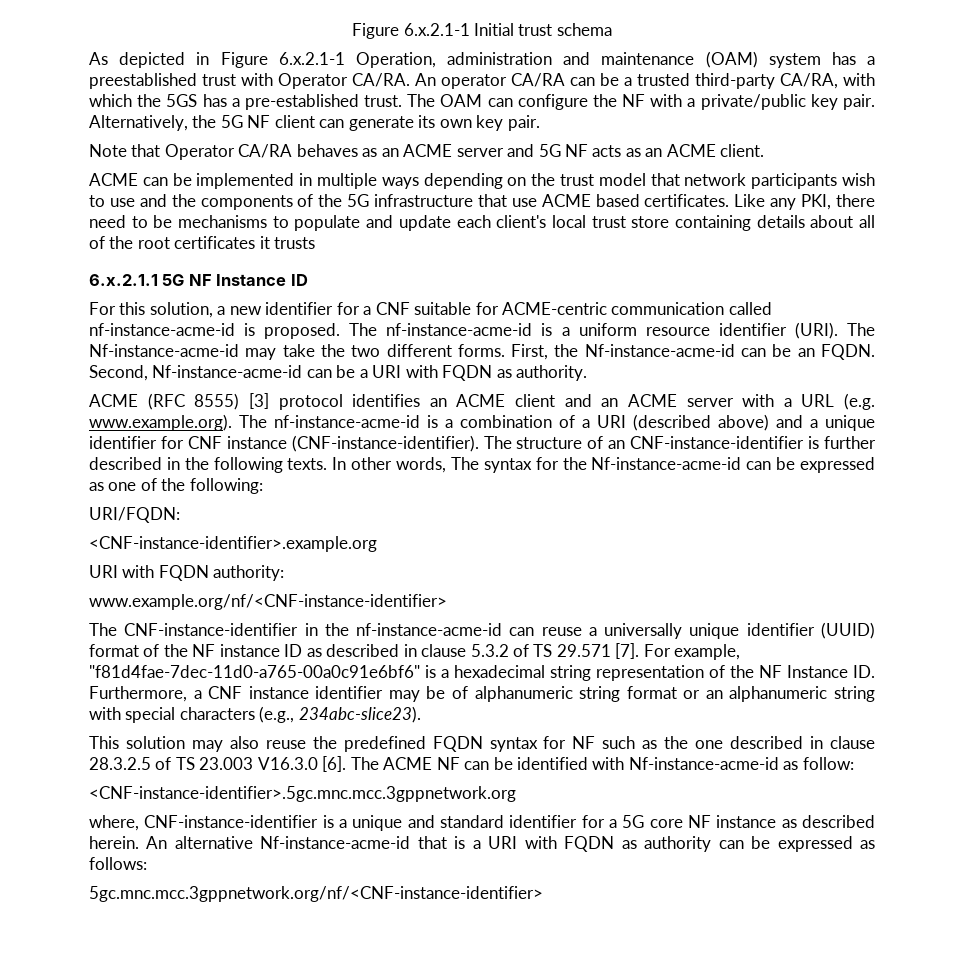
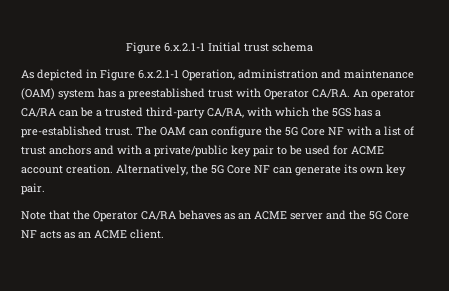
- The OAM can configure the NF with a private/public key pair.
+ The OAM can configure the 5G Core NF with a list of trust anchors and with a private/public key pair to be used for ACME account creation.
- Alternatively, the 5G NF client can generate its own key pair.
+ Alternatively, the 5G Core NF can generate its own key pair.
- Note that Operator CA/RA behaves as an ACME server and 5G NF acts as an ACME client.
+ Note that the Operator CA/RA behaves as an ACME server and the 5G Core NF acts as an ACME client.
- ACME can be implemented in multiple ways depending on the trust model that network participants wish to use and the components of the 5G infrastructure that use ACME based certificates. Like any PKI, there need to be mechanisms to populate and update each client's local trust store containing details about all of the root certificates it trusts
- 6.x.2.1.1 5G NF Instance ID
- For this solution, a new identifier for a CNF suitable for ACME-centric communication called nf-instance-acme-id is proposed. The nf-instance-acme-id is a uniform resource identifier (URI). The Nf-instance-acme-id may take the two different forms. First, the Nf-instance-acme-id can be an FQDN. Second, Nf-instance-acme-id can be a URI with FQDN as authority.
- ACME (RFC 8555) [3] protocol identifies an ACME client and an ACME server with a URL (e.g. www.example.org). The nf-instance-acme-id is a combination of a URI (described above) and a unique identifier for CNF instance (CNF-instance-identifier). The structure of an CNF-instance-identifier is further described in the following texts. In other words, The syntax for the Nf-instance-acme-id can be expressed as one of the following:
- URI/FQDN:
- <CNF-instance-identifier>.example.org
- URI with FQDN authority:
- www.example.org/nf/<CNF-instance-identifier>
- The CNF-instance-identifier in the nf-instance-acme-id can reuse a universally unique identifier (UUID) format of the NF instance ID as described in clause 5.3.2 of TS 29.571 [7]. For example, "f81d4fae-7dec-11d0-a765-00a0c91e6bf6" is a hexadecimal string representation of the NF Instance ID. Furthermore, a CNF instance identifier may be of alphanumeric string format or an alphanumeric string with special characters (e.g., 234abc-slice23).
- This solution may also reuse the predefined FQDN syntax for NF such as the one described in clause 28.3.2.5 of TS 23.003 V16.3.0 [6]. The ACME NF can be identified with Nf-instance-acme-id as follow:
- <CNF-instance-identifier>.5gc.mnc.mcc.3gppnetwork.org
- where, CNF-instance-identifier is a unique and standard identifier for a 5G core NF instance as described herein. An alternative Nf-instance-acme-id that is a URI with FQDN as authority can be expressed as follows:
- 5gc.mnc.mcc.3gppnetwork.org/nf/<CNF-instance-identifier>

